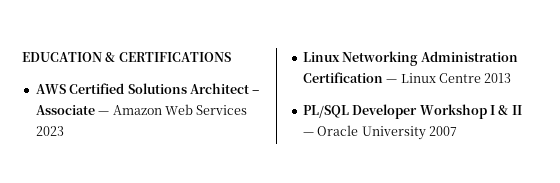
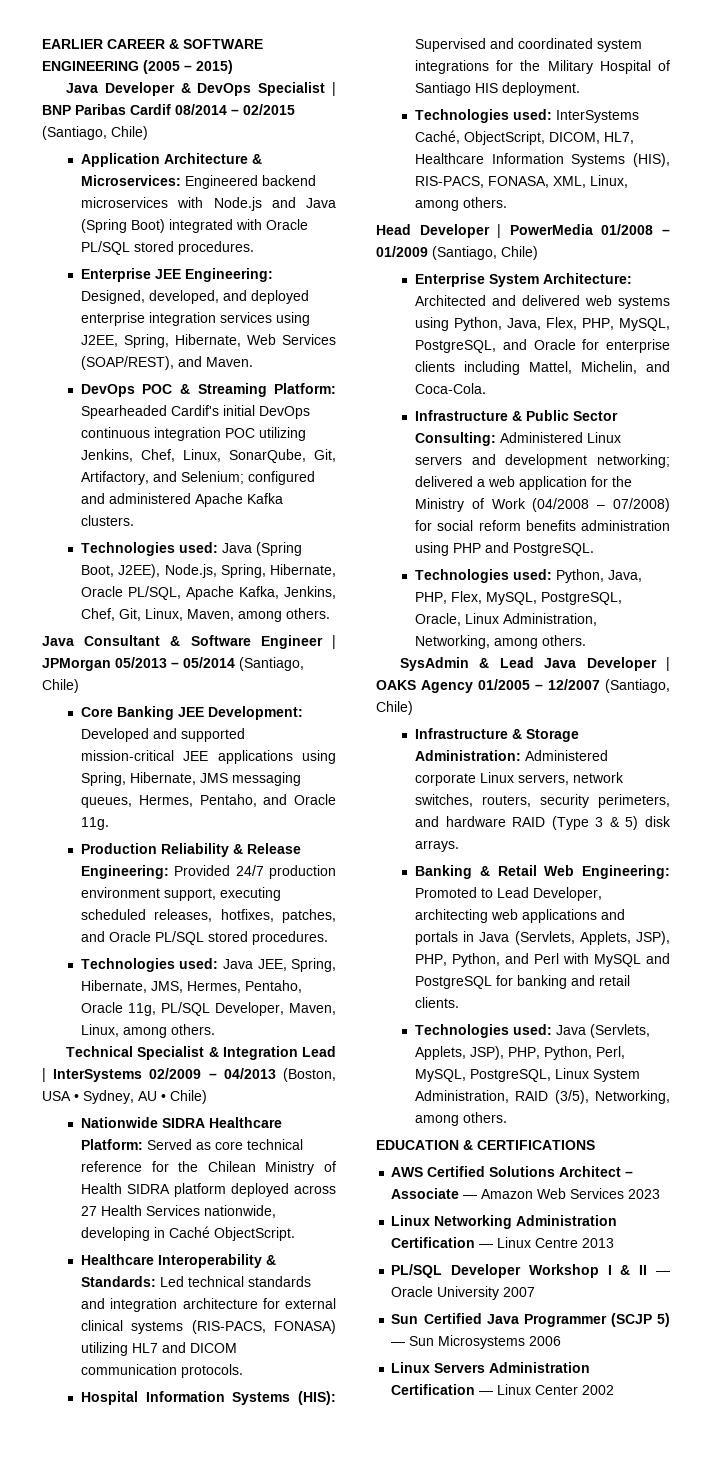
+ EARLIER CAREER & SOFTWARE ENGINEERING (2005 – 2015)
+ Java Developer & DevOps Specialist | BNP Paribas Cardif 08/2014 – 02/2015 (Santiago, Chile)
+ Application Architecture & Microservices: Engineered backend microservices with Node.js and Java (Spring Boot) integrated with Oracle PL/SQL stored procedures.
+ Enterprise JEE Engineering: Designed, developed, and deployed enterprise integration services using J2EE, Spring, Hibernate, Web Services (SOAP/REST), and Maven.
+ DevOps POC & Streaming Platform: Spearheaded Cardif's initial DevOps continuous integration POC utilizing Jenkins, Chef, Linux, SonarQube, Git, Artifactory, and Selenium; configured and administered Apache Kafka clusters.
+ Technologies used: Java (Spring Boot, J2EE), Node.js, Spring, Hibernate, Oracle PL/SQL, Apache Kafka, Jenkins, Chef, Git, Linux, Maven, among others.
+ Java Consultant & Software Engineer | JPMorgan 05/2013 – 05/2014 (Santiago, Chile)
+ Core Banking JEE Development: Developed and supported mission-critical JEE applications using Spring, Hibernate, JMS messaging queues, Hermes, Pentaho, and Oracle 11g.
+ Production Reliability & Release Engineering: Provided 24/7 production environment support, executing scheduled releases, hotfixes, patches, and Oracle PL/SQL stored procedures.
+ Technologies used: Java JEE, Spring, Hibernate, JMS, Hermes, Pentaho, Oracle 11g, PL/SQL Developer, Maven, Linux, among others.
+ Technical Specialist & Integration Lead | InterSystems 02/2009 – 04/2013 (Boston, USA • Sydney, AU • Chile)
+ Nationwide SIDRA Healthcare Platform: Served as core technical reference for the Chilean Ministry of Health SIDRA platform deployed across 27 Health Services nationwide, developing in Caché ObjectScript.
+ Healthcare Interoperability & Standards: Led technical standards and integration architecture for external clinical systems (RIS-PACS, FONASA) utilizing HL7 and DICOM communication protocols.
+ Hospital Information Systems (HIS): Supervised and coordinated system integrations for the Military Hospital of Santiago HIS deployment.
+ Technologies used: InterSystems Caché, ObjectScript, DICOM, HL7, Healthcare Information Systems (HIS), RIS-PACS, FONASA, XML, Linux, among others.
+ Head Developer | PowerMedia 01/2008 – 01/2009 (Santiago, Chile)
+ Enterprise System Architecture: Architected and delivered web systems using Python, Java, Flex, PHP, MySQL, PostgreSQL, and Oracle for enterprise clients including Mattel, Michelin, and Coca-Cola.
+ Infrastructure & Public Sector Consulting: Administered Linux servers and development networking; delivered a web application for the Ministry of Work (04/2008 – 07/2008) for social reform benefits administration using PHP and PostgreSQL.
+ Technologies used: Python, Java, PHP, Flex, MySQL, PostgreSQL, Oracle, Linux Administration, Networking, among others.
+ SysAdmin & Lead Java Developer | OAKS Agency 01/2005 – 12/2007 (Santiago, Chile)
+ Infrastructure & Storage Administration: Administered corporate Linux servers, network switches, routers, security perimeters, and hardware RAID (Type 3 & 5) disk arrays.
+ Banking & Retail Web Engineering: Promoted to Lead Developer, architecting web applications and portals in Java (Servlets, Applets, JSP), PHP, Python, and Perl with MySQL and PostgreSQL for banking and retail clients.
+ Technologies used: Java (Servlets, Applets, JSP), PHP, Python, Perl, MySQL, PostgreSQL, Linux System Administration, RAID (3/5), Networking, among others.
+ Sun Certified Java Programmer (SCJP 5) — Sun Microsystems 2006
+ Linux Servers Administration Certification — Linux Center 2002

